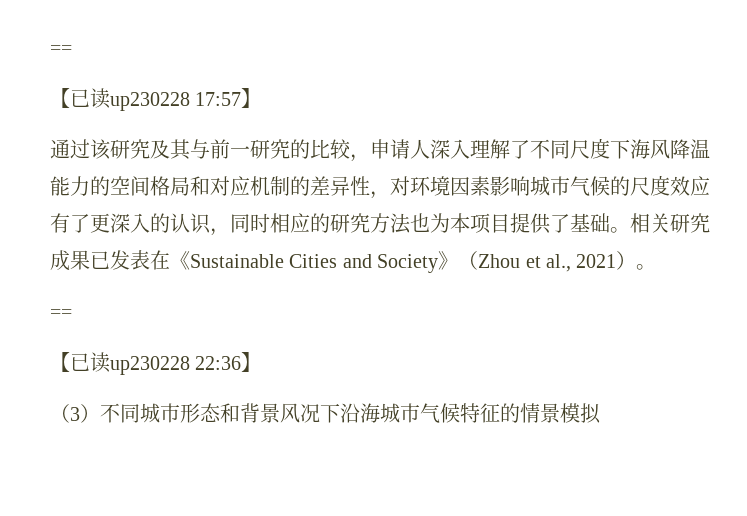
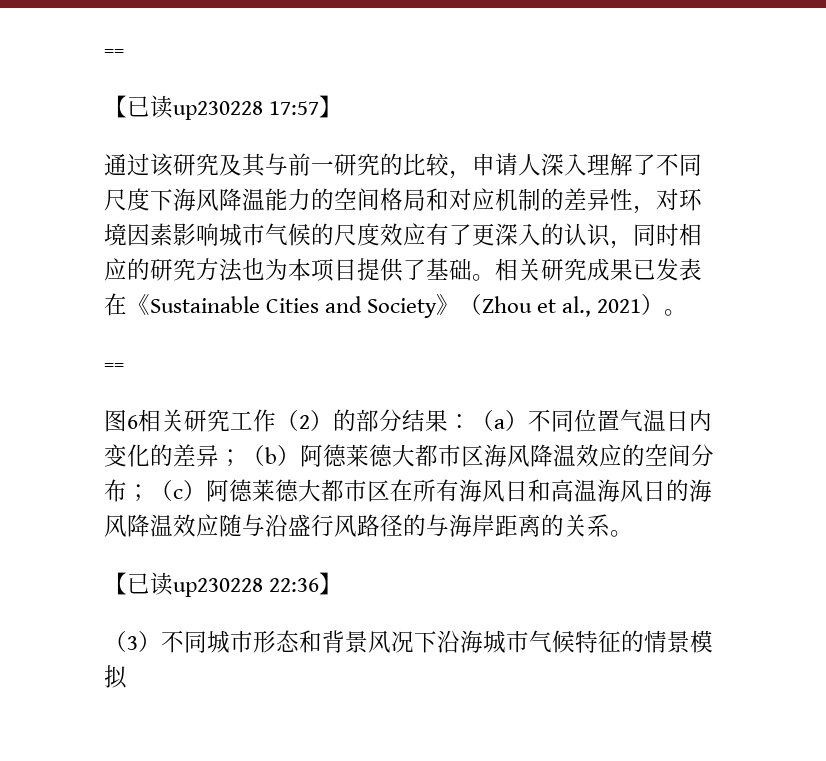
+ 图6相关研究工作（2）的部分结果：（a）不同位置气温日内变化的差异；（b）阿德莱德大都市区海风降温效应的空间分布；（c）阿德莱德大都市区在所有海风日和高温海风日的海风降温效应随与沿盛行风路径的与海岸距离的关系。

